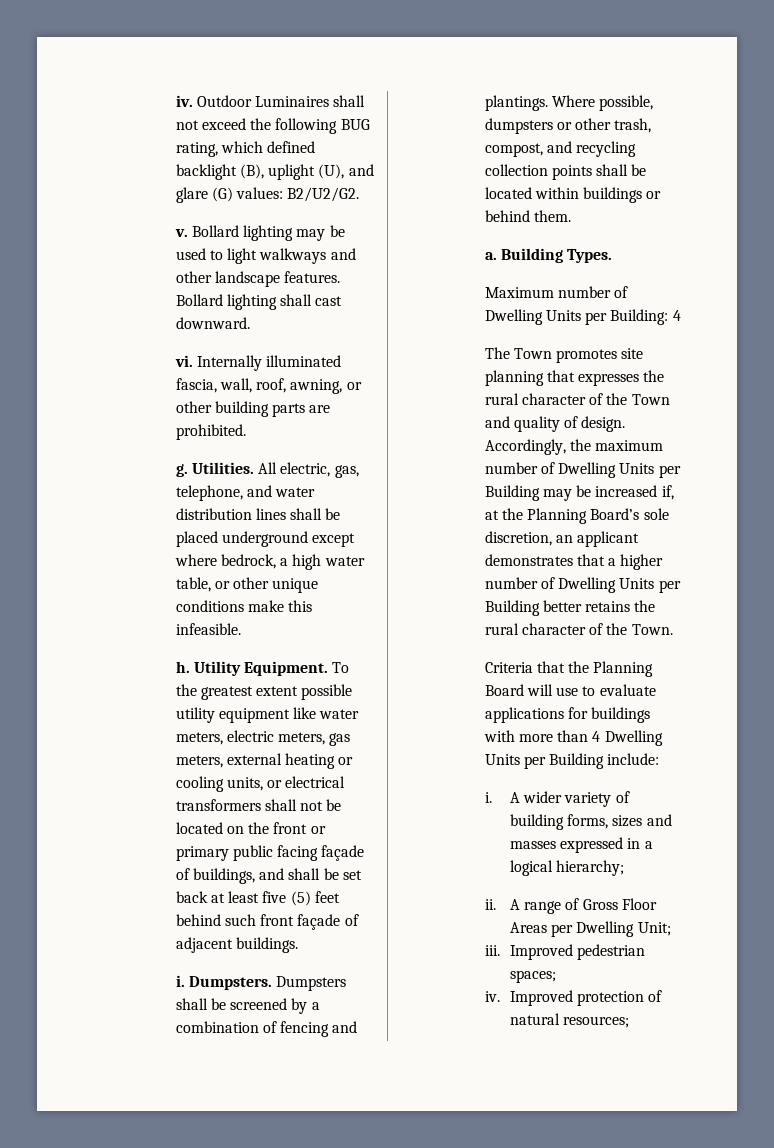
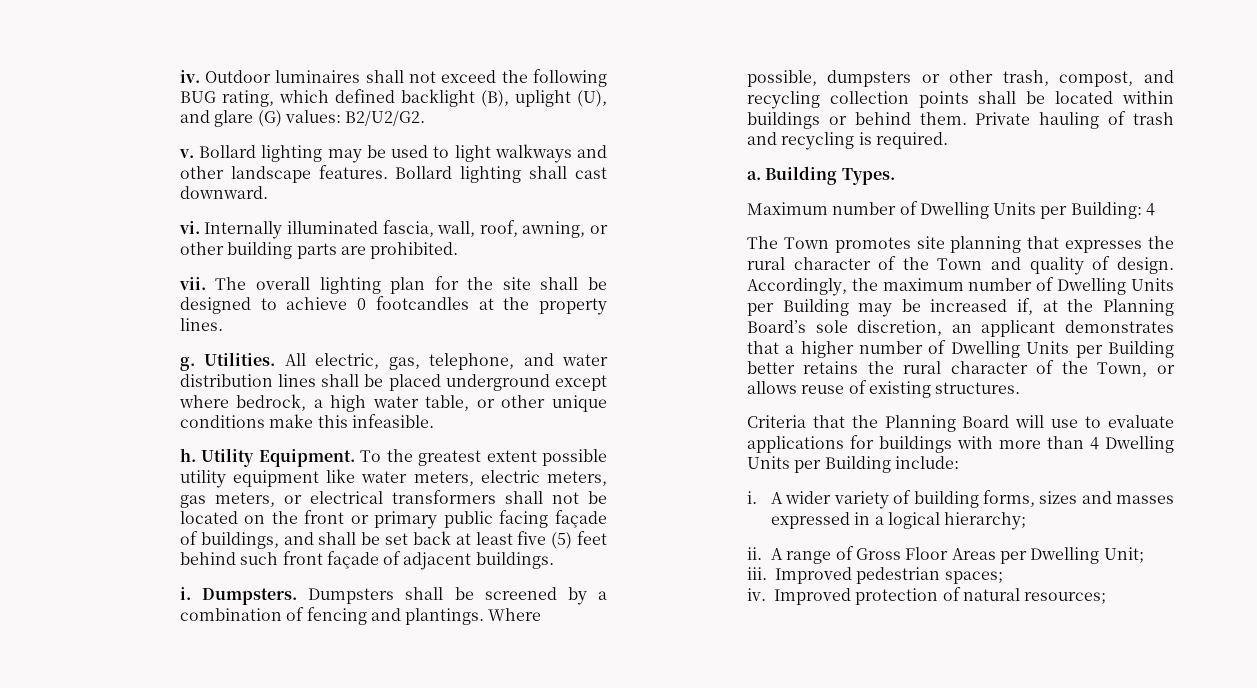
- Outdoor Luminaires shall not exceed the following BUG rating, which defined backlight (B), uplight (U), and glare (G) values: B2/U2/G2.
+ Outdoor luminaires shall not exceed the following BUG rating, which defined backlight (B), uplight (U), and glare (G) values: B2/U2/G2.
+ vii. The overall lighting plan for the site shall be designed to achieve 0 footcandles at the property lines.
- To the greatest extent possible utility equipment like water meters, electric meters, gas meters, external heating or cooling units, or electrical transformers shall not be located on the front or primary public facing façade of buildings, and shall be set back at least five (5) feet behind such front façade of adjacent buildings.
+ To the greatest extent possible utility equipment like water meters, electric meters, gas meters, or electrical transformers shall not be located on the front or primary public facing façade of buildings, and shall be set back at least five (5) feet behind such front façade of adjacent buildings.
+ Private hauling of trash and recycling is required.
- Accordingly, the maximum number of Dwelling Units per Building may be increased if, at the Planning Board’s sole discretion, an applicant demonstrates that a higher number of Dwelling Units per Building better retains the rural character of the Town.
+ Accordingly, the maximum number of Dwelling Units per Building may be increased if, at the Planning Board’s sole discretion, an applicant demonstrates that a higher number of Dwelling Units per Building better retains the rural character of the Town, or allows reuse of existing structures.

